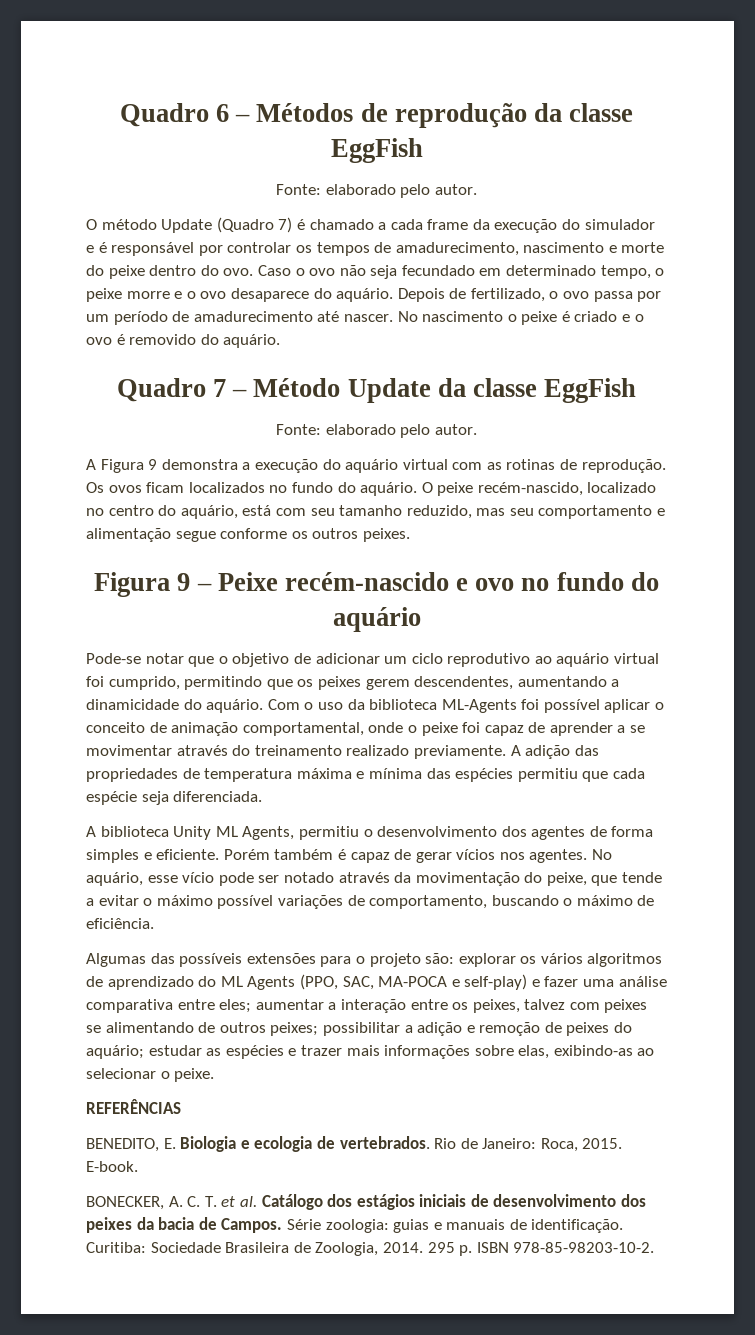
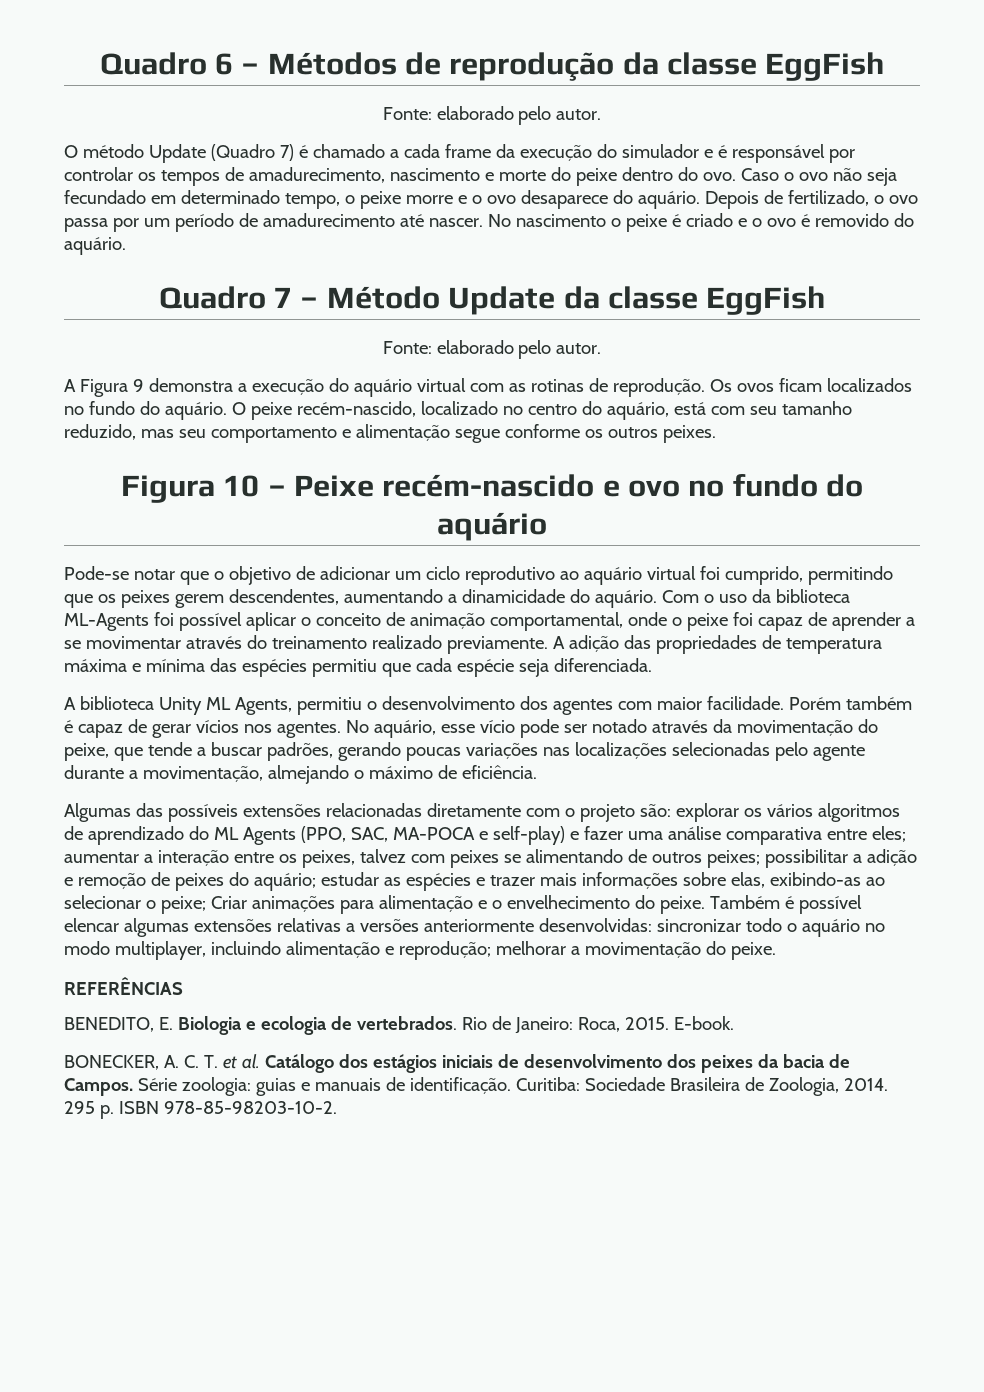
- Figura 9 – Peixe recém-nascido e ovo no fundo do aquário
+ Figura 10 – Peixe recém-nascido e ovo no fundo do aquário
- A biblioteca Unity ML Agents, permitiu o desenvolvimento dos agentes de forma simples e eficiente.
+ A biblioteca Unity ML Agents, permitiu o desenvolvimento dos agentes com maior facilidade.
- No aquário, esse vício pode ser notado através da movimentação do peixe, que tende a evitar o máximo possível variações de comportamento, buscando o máximo de eficiência.
+ No aquário, esse vício pode ser notado através da movimentação do peixe, que tende a buscar padrões, gerando poucas variações nas localizações selecionadas pelo agente durante a movimentação, almejando o máximo de eficiência.
- Algumas das possíveis extensões para o projeto são:
+ Algumas das possíveis extensões relacionadas diretamente com o projeto são:
- estudar as espécies e trazer mais informações sobre elas, exibindo-as ao selecionar o peixe.
+ estudar as espécies e trazer mais informações sobre elas, exibindo-as ao selecionar o peixe; Criar animações para alimentação e o envelhecimento do peixe. Também é possível elencar algumas extensões relativas a versões anteriormente desenvolvidas: sincronizar todo o aquário no modo multiplayer, incluindo alimentação e reprodução; melhorar a movimentação do peixe.

